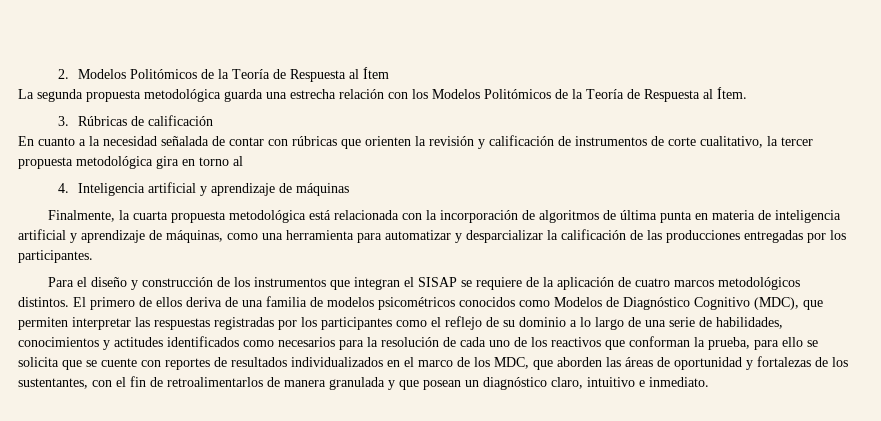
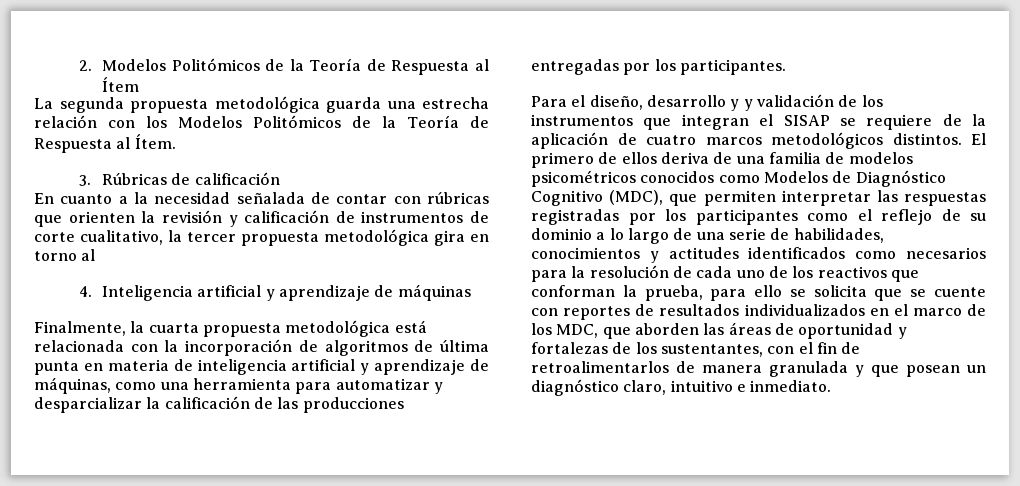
- Para el diseño y construcción de los instrumentos que integran el SISAP se requiere de la aplicación de cuatro marcos metodológicos distintos.
+ Para el diseño, desarrollo y y validación de los instrumentos que integran el SISAP se requiere de la aplicación de cuatro marcos metodológicos distintos.

